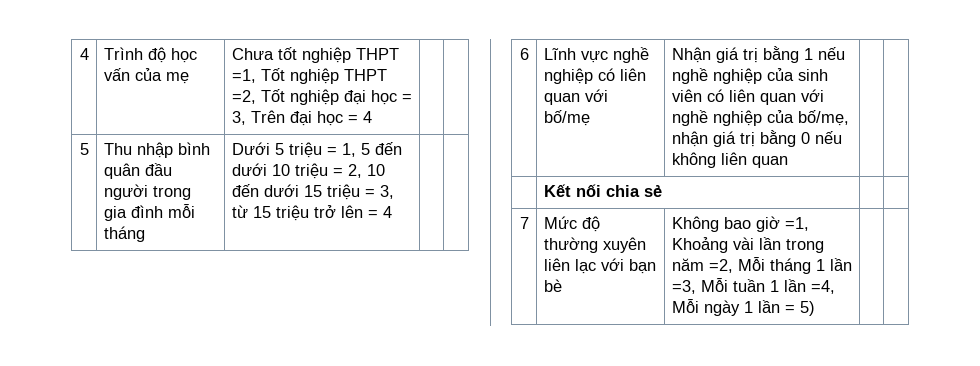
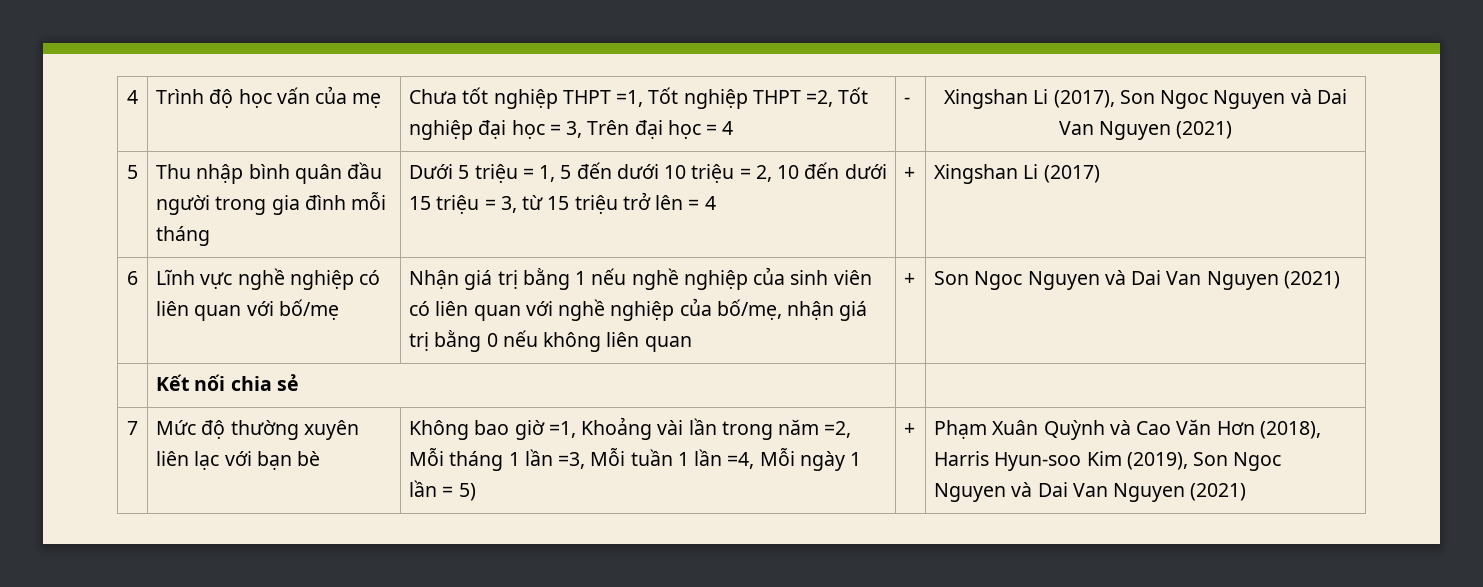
- 4 | Trình độ học vấn của mẹ | Chưa tốt nghiệp THPT =1, Tốt nghiệp THPT =2, Tốt nghiệp đại học = 3, Trên đại học = 4 | |
+ 4 | Trình độ học vấn của mẹ | Chưa tốt nghiệp THPT =1, Tốt nghiệp THPT =2, Tốt nghiệp đại học = 3, Trên đại học = 4 | - | Xingshan Li (2017), Son Ngoc Nguyen và Dai Van Nguyen (2021)
+ + | Xingshan Li (2017)
+ + | Son Ngoc Nguyen và Dai Van Nguyen (2021)
+ + | Phạm Xuân Quỳnh và Cao Văn Hơn (2018), Harris Hyun-soo Kim (2019), Son Ngoc Nguyen và Dai Van Nguyen (2021)

